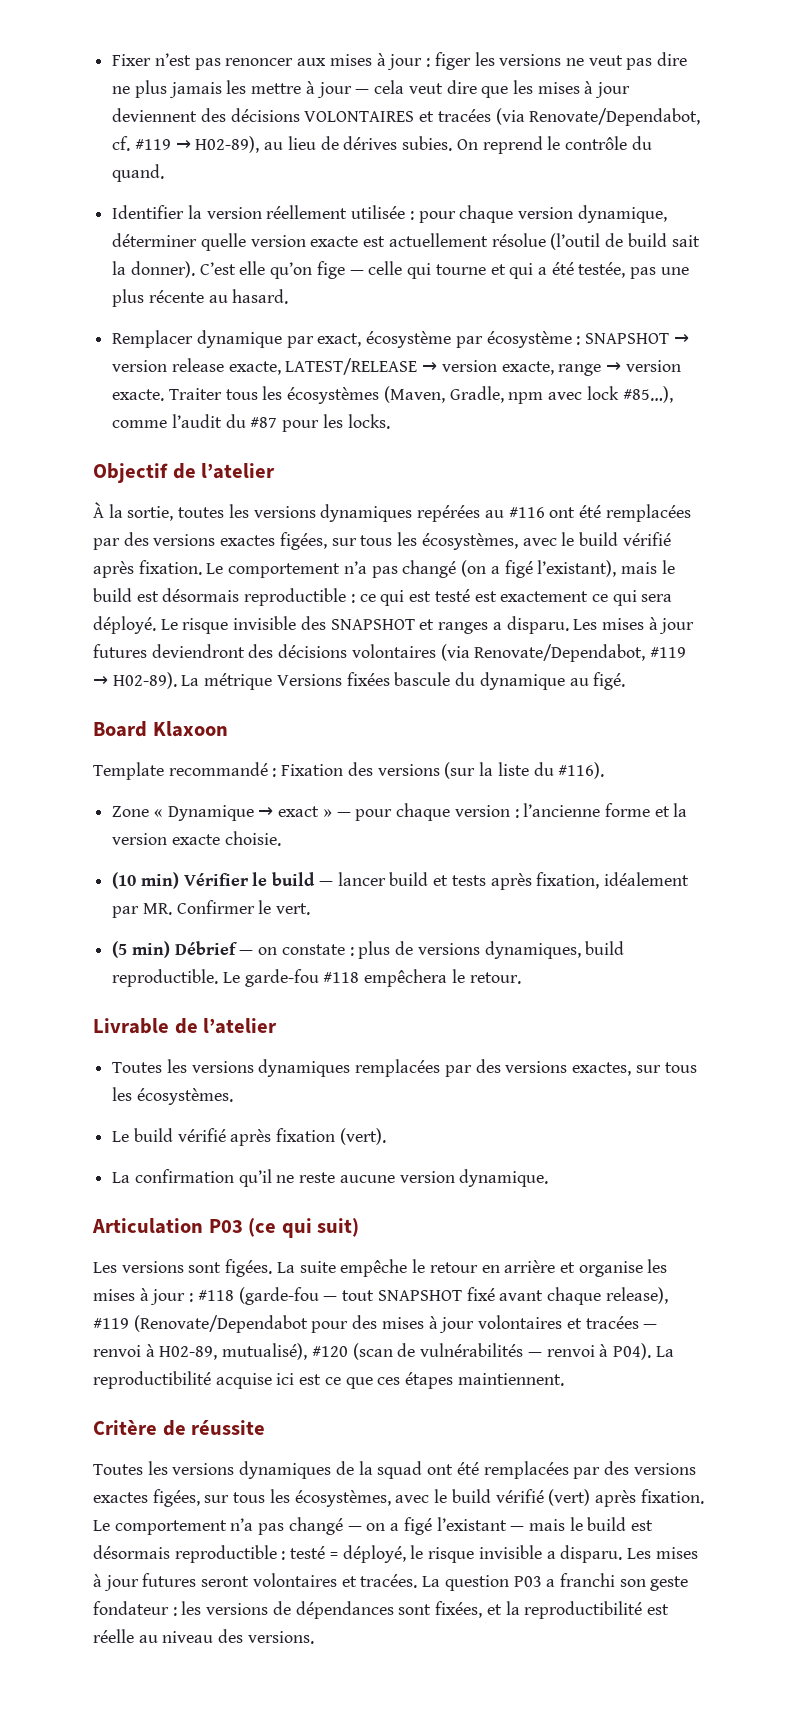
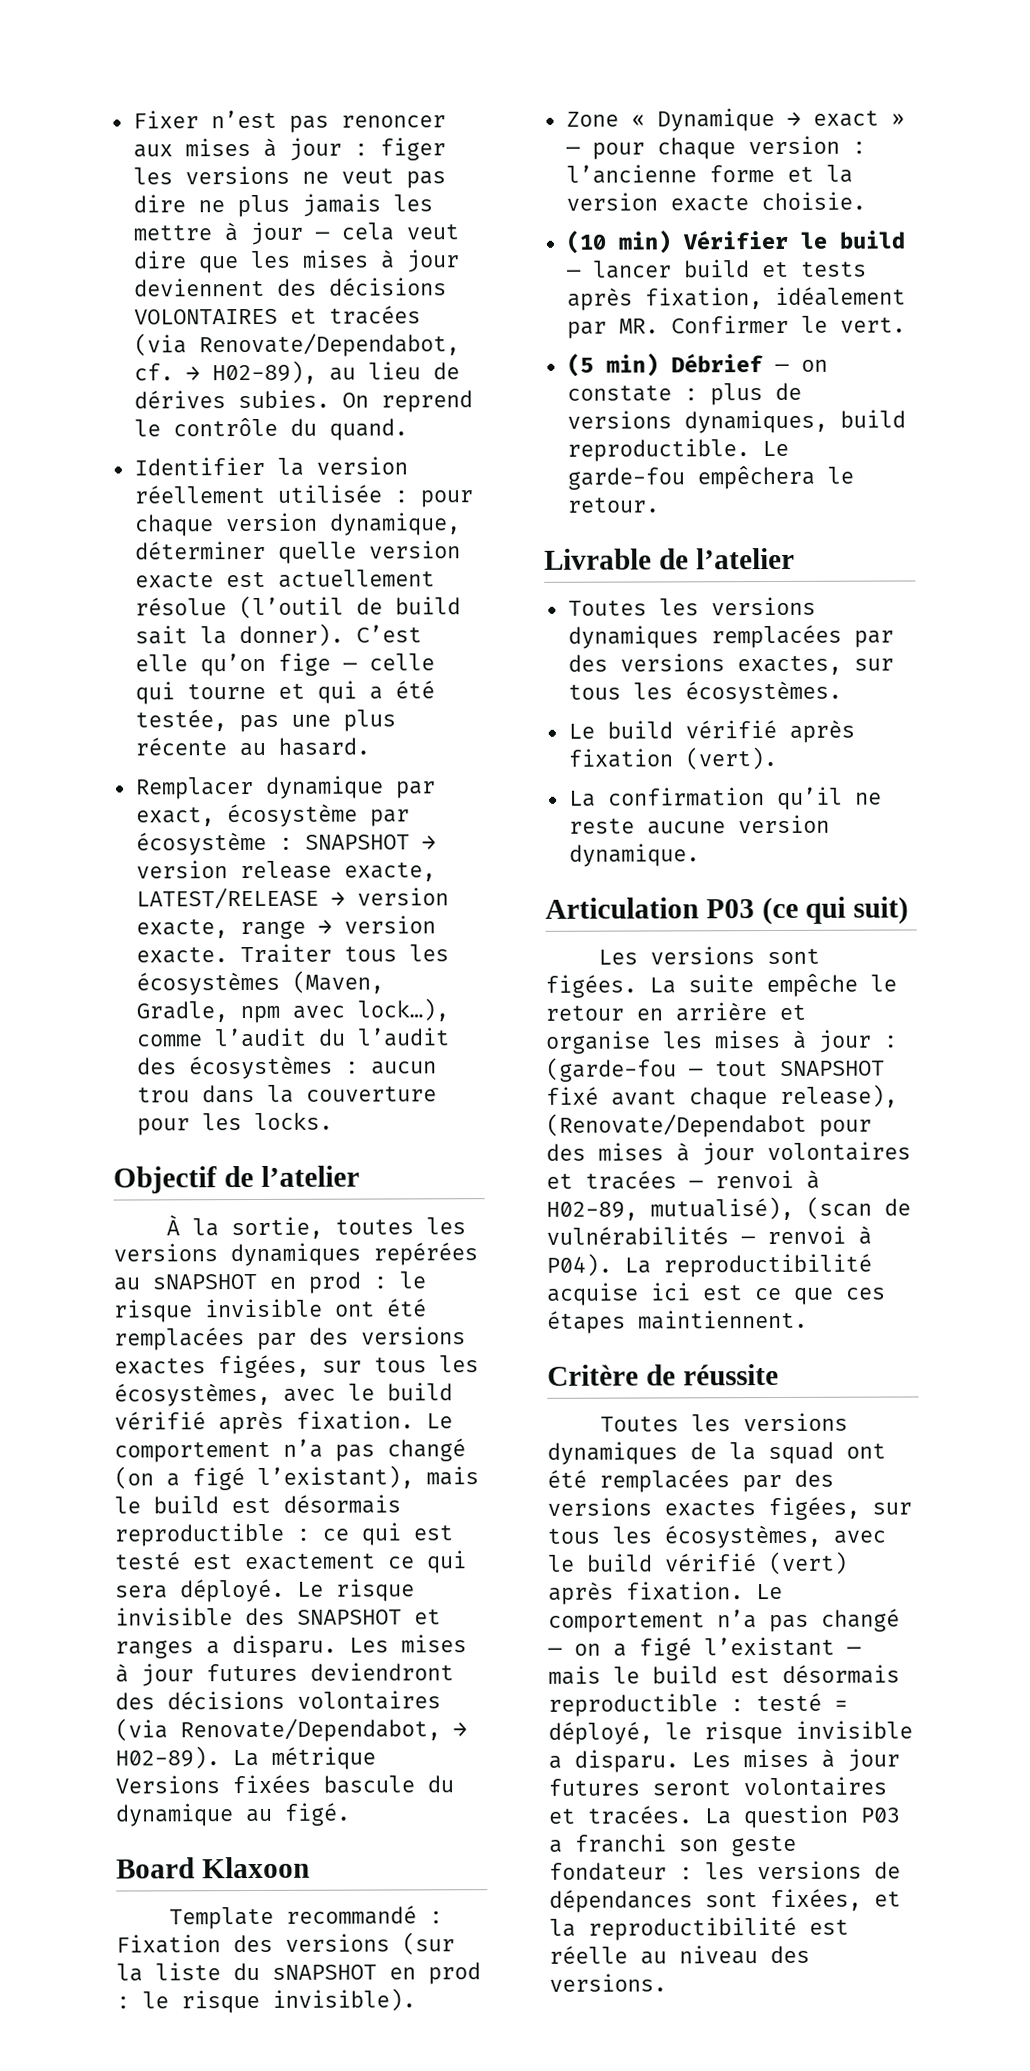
- Fixer n’est pas renoncer aux mises à jour : figer les versions ne veut pas dire ne plus jamais les mettre à jour — cela veut dire que les mises à jour deviennent des décisions VOLONTAIRES et tracées (via Renovate/Dependabot, cf. #119 → H02-89), au lieu de dérives subies.
+ Fixer n’est pas renoncer aux mises à jour : figer les versions ne veut pas dire ne plus jamais les mettre à jour — cela veut dire que les mises à jour deviennent des décisions VOLONTAIRES et tracées (via Renovate/Dependabot, cf. → H02-89), au lieu de dérives subies.
- Traiter tous les écosystèmes (Maven, Gradle, npm avec lock #85…), comme l’audit du #87 pour les locks.
+ Traiter tous les écosystèmes (Maven, Gradle, npm avec lock…), comme l’audit du l’audit des écosystèmes : aucun trou dans la couverture pour les locks.
- À la sortie, toutes les versions dynamiques repérées au #116 ont été remplacées par des versions exactes figées, sur tous les écosystèmes, avec le build vérifié après fixation.
+ À la sortie, toutes les versions dynamiques repérées au sNAPSHOT en prod : le risque invisible ont été remplacées par des versions exactes figées, sur tous les écosystèmes, avec le build vérifié après fixation.
- Les mises à jour futures deviendront des décisions volontaires (via Renovate/Dependabot, #119 → H02-89).
+ Les mises à jour futures deviendront des décisions volontaires (via Renovate/Dependabot, → H02-89).
- Template recommandé : Fixation des versions (sur la liste du #116).
+ Template recommandé : Fixation des versions (sur la liste du sNAPSHOT en prod : le risque invisible).
- Le garde-fou #118 empêchera le retour.
+ Le garde-fou empêchera le retour.
- La suite empêche le retour en arrière et organise les mises à jour : #118 (garde-fou — tout SNAPSHOT fixé avant chaque release), #119 (Renovate/Dependabot pour des mises à jour volontaires et tracées — renvoi à H02-89, mutualisé), #120 (scan de vulnérabilités — renvoi à P04).
+ La suite empêche le retour en arrière et organise les mises à jour : (garde-fou — tout SNAPSHOT fixé avant chaque release), (Renovate/Dependabot pour des mises à jour volontaires et tracées — renvoi à H02-89, mutualisé), (scan de vulnérabilités — renvoi à P04).

